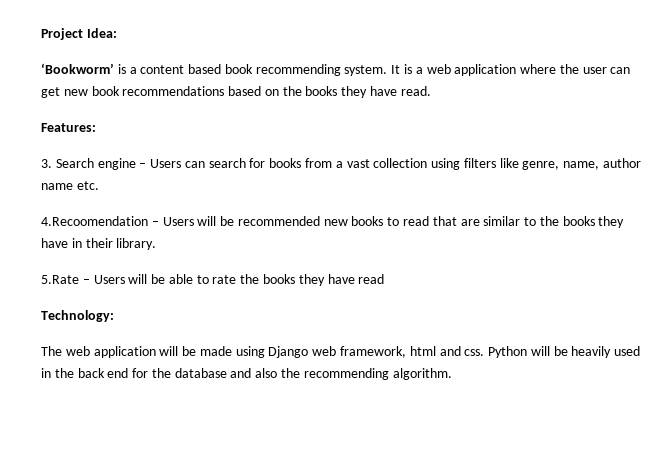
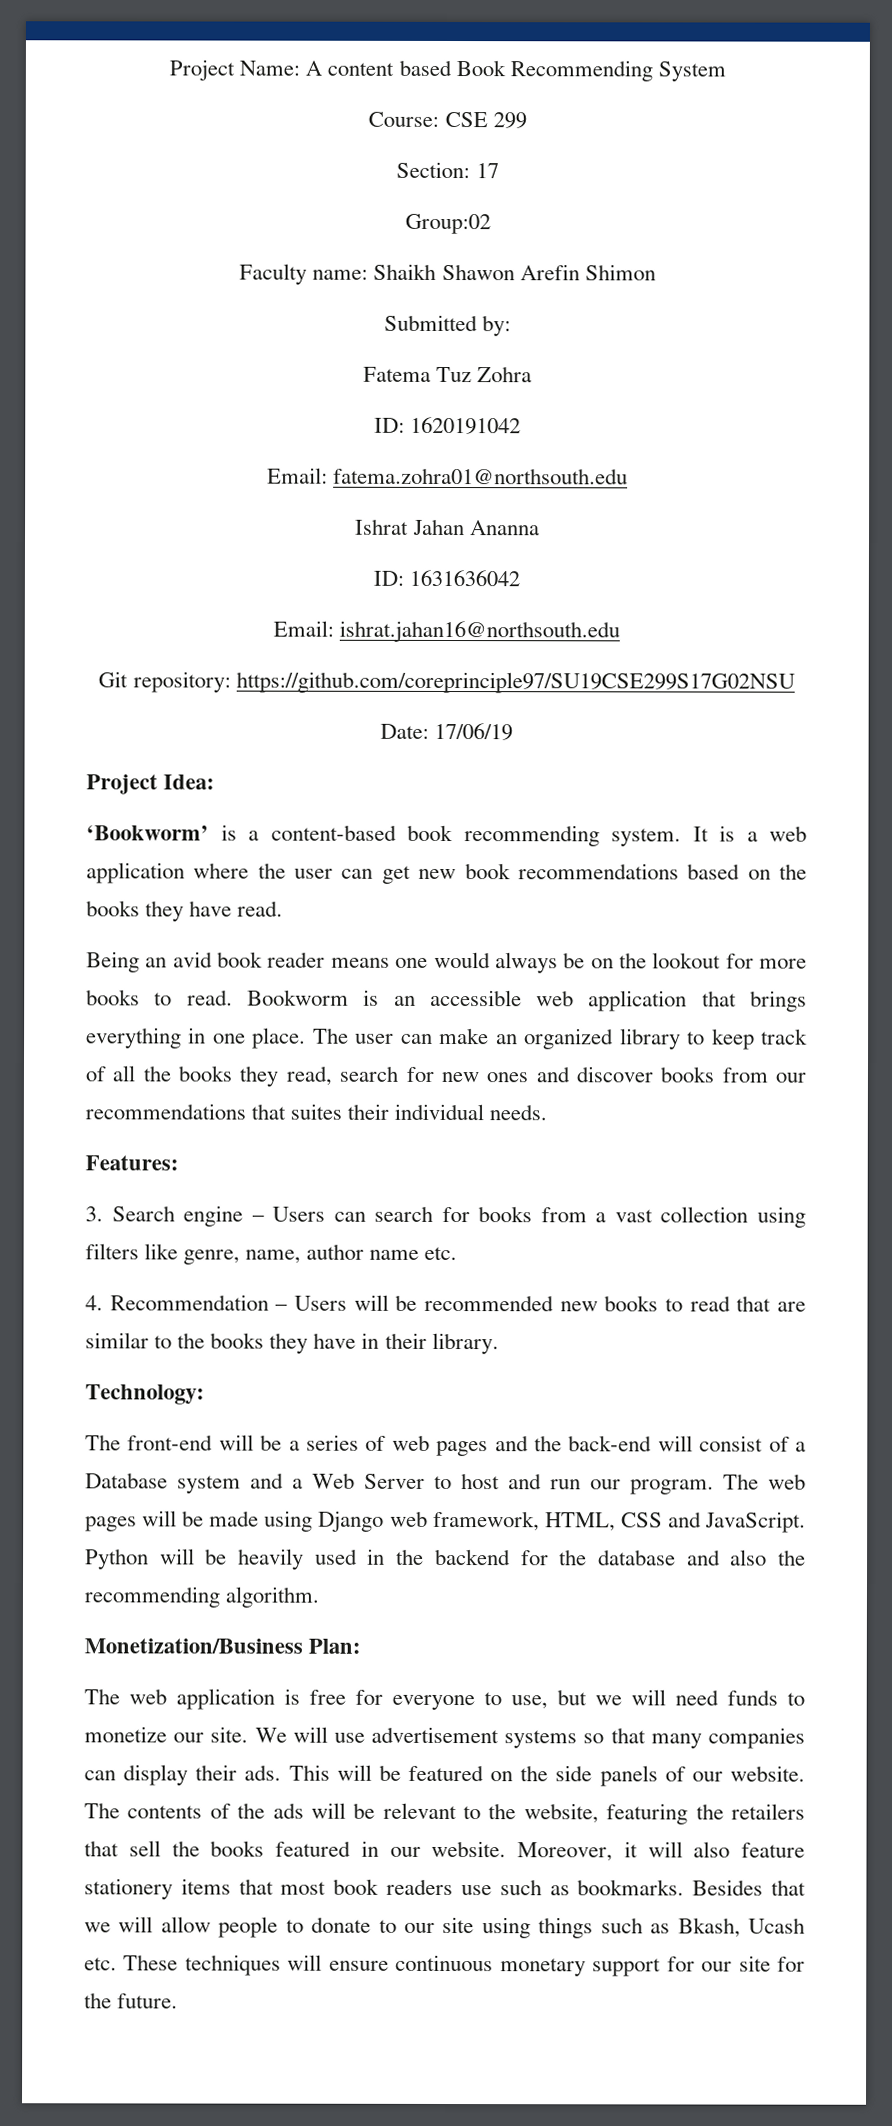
+ Project Name: A content based Book Recommending System
+ Course: CSE 299
+ Section: 17
+ Group:02
+ Faculty name: Shaikh Shawon Arefin Shimon
+ Submitted by:
+ Fatema Tuz Zohra
+ ID: 1620191042
+ Email: fatema.zohra01@northsouth.edu
+ Ishrat Jahan Ananna
+ ID: 1631636042
+ Email: ishrat.jahan16@northsouth.edu
+ Git repository: https://github.com/coreprinciple97/SU19CSE299S17G02NSU
+ Date: 17/06/19
- ‘Bookworm’ is a content based book recommending system.
+ ‘Bookworm’ is a content-based book recommending system.
+ Being an avid book reader means one would always be on the lookout for more books to read. Bookworm is an accessible web application that brings everything in one place. The user can make an organized library to keep track of all the books they read, search for new ones and discover books from our recommendations that suites their individual needs.
- 4.Recoomendation – Users will be recommended new books to read that are similar to the books they have in their library.
+ 4. Recommendation – Users will be recommended new books to read that are similar to the books they have in their library.
- 5.Rate – Users will be able to rate the books they have read
  Technology:
- The web application will be made using Django web framework, html and css.
+ The front-end will be a series of web pages and the back-end will consist of a Database system and a Web Server to host and run our program. The web pages will be made using Django web framework, HTML, CSS and JavaScript.
- Python will be heavily used in the back end for the database and also the recommending algorithm.
+ Python will be heavily used in the backend for the database and also the recommending algorithm.
+ Monetization/Business Plan:
+ The web application is free for everyone to use, but we will need funds to monetize our site. We will use advertisement systems so that many companies can display their ads. This will be featured on the side panels of our website. The contents of the ads will be relevant to the website, featuring the retailers that sell the books featured in our website. Moreover, it will also feature stationery items that most book readers use such as bookmarks. Besides that we will allow people to donate to our site using things such as Bkash, Ucash etc. These techniques will ensure continuous monetary support for our site for the future.

